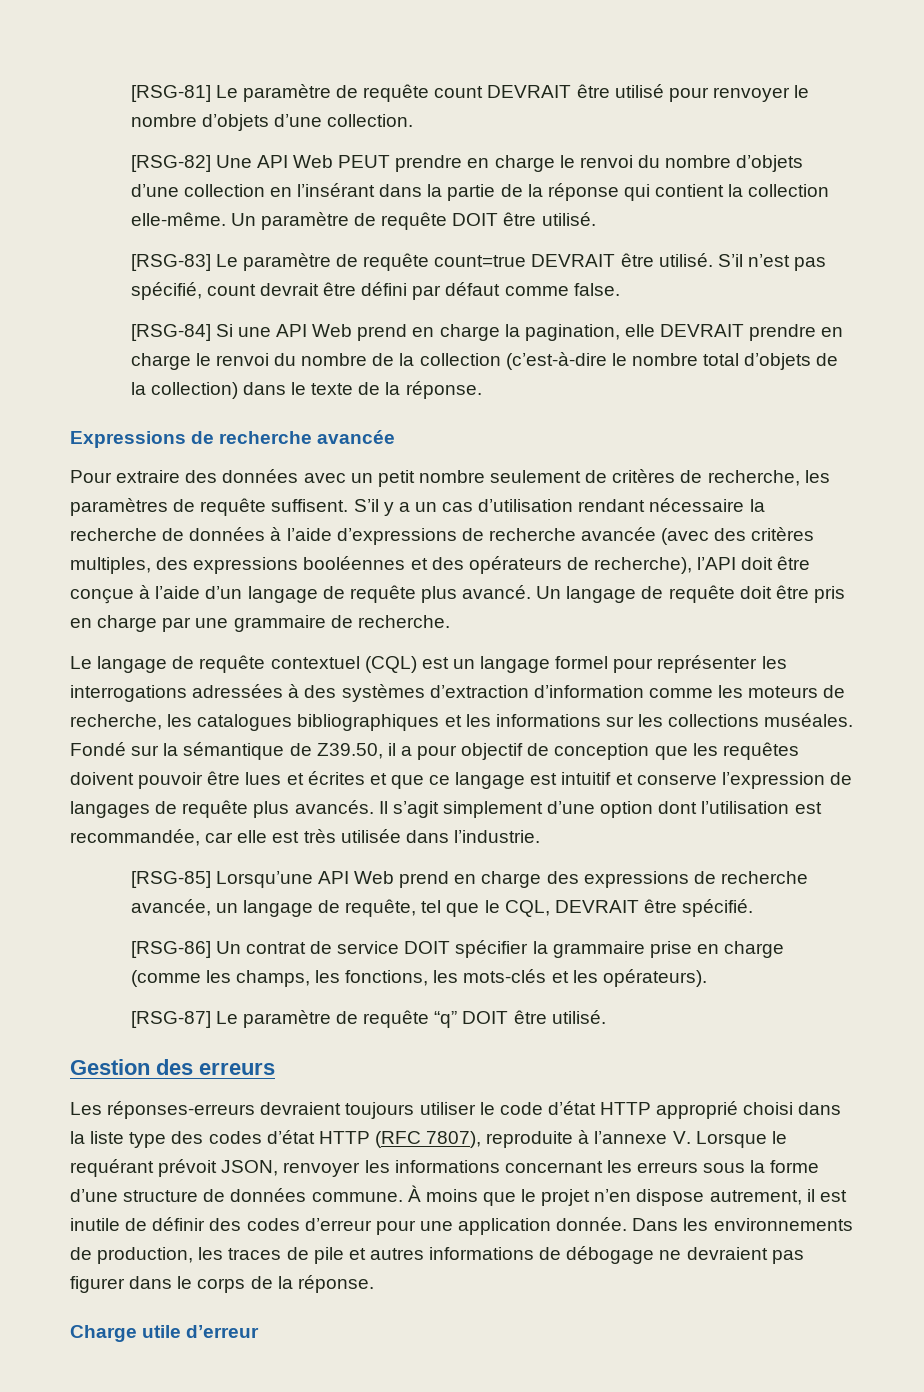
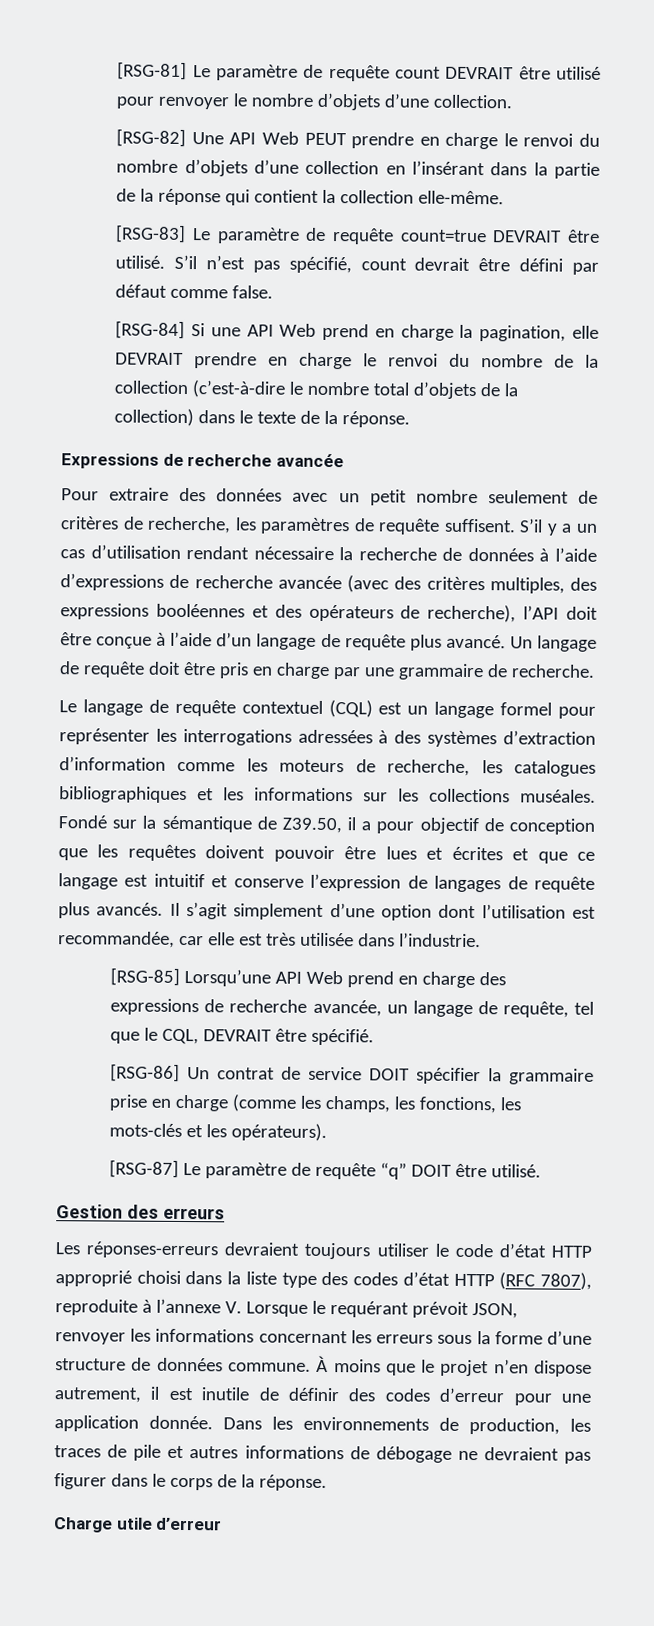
- Un paramètre de requête DOIT être utilisé.

